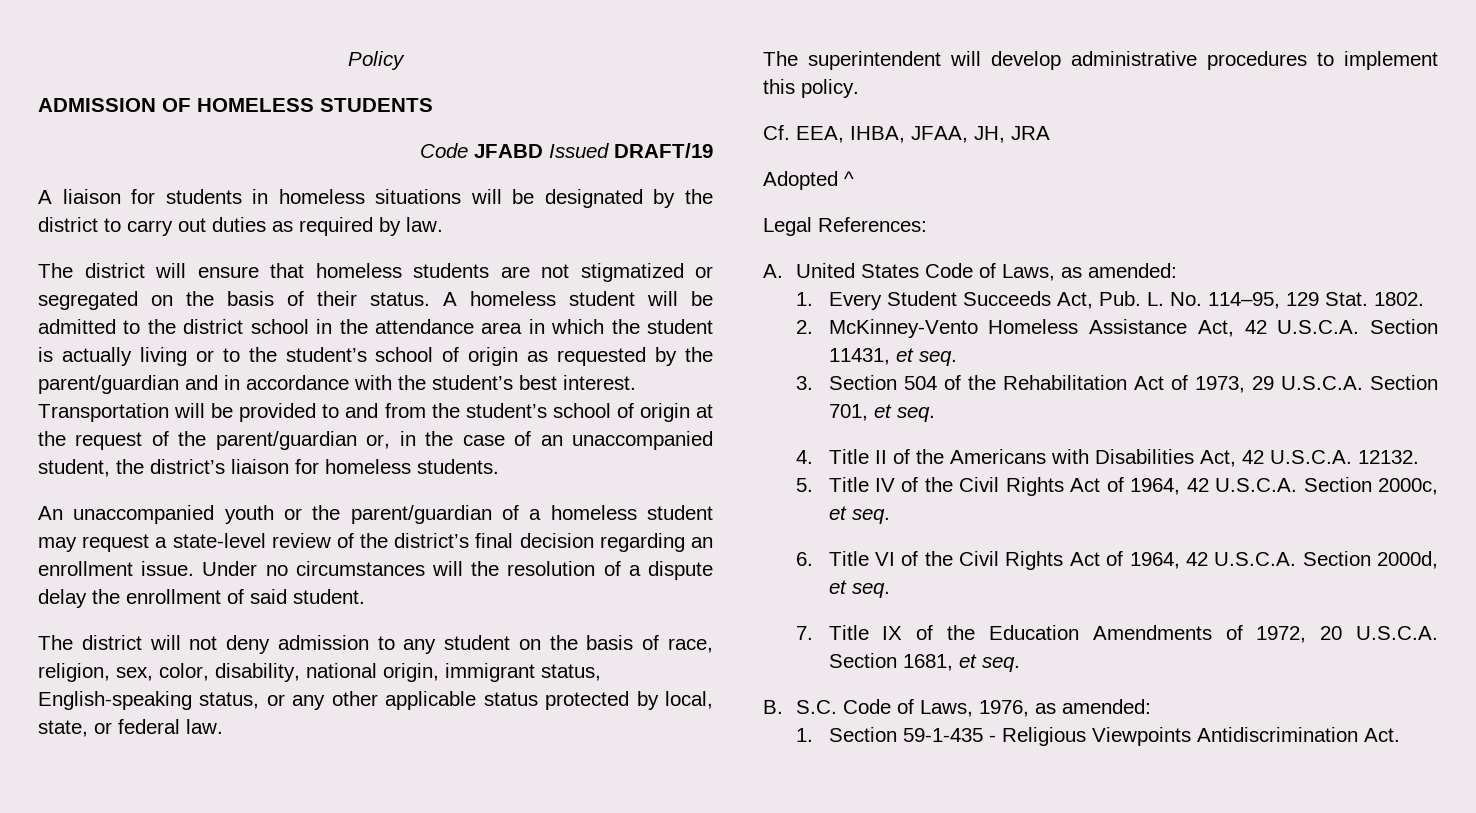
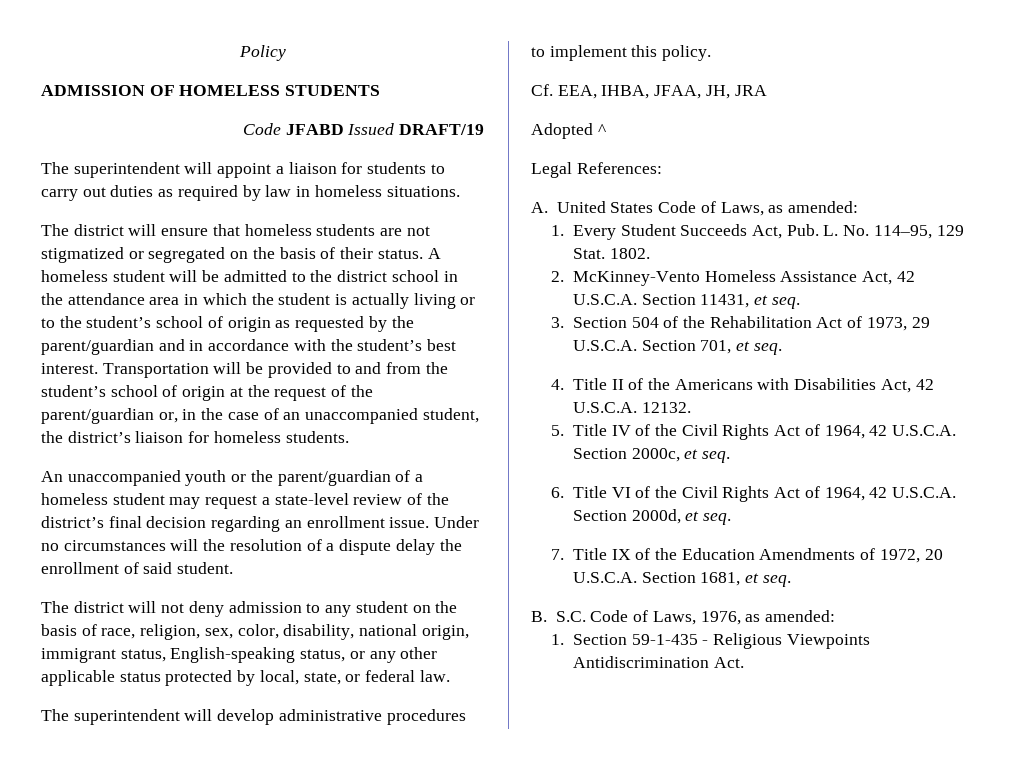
- A liaison for students in homeless situations will be designated by the district to carry out duties as required by law.
+ The superintendent will appoint a liaison for students to carry out duties as required by law in homeless situations.

